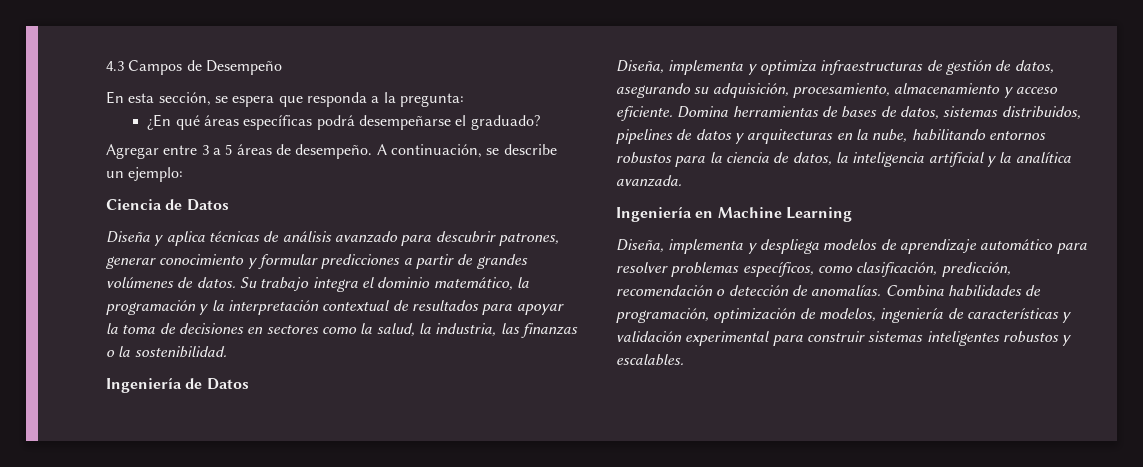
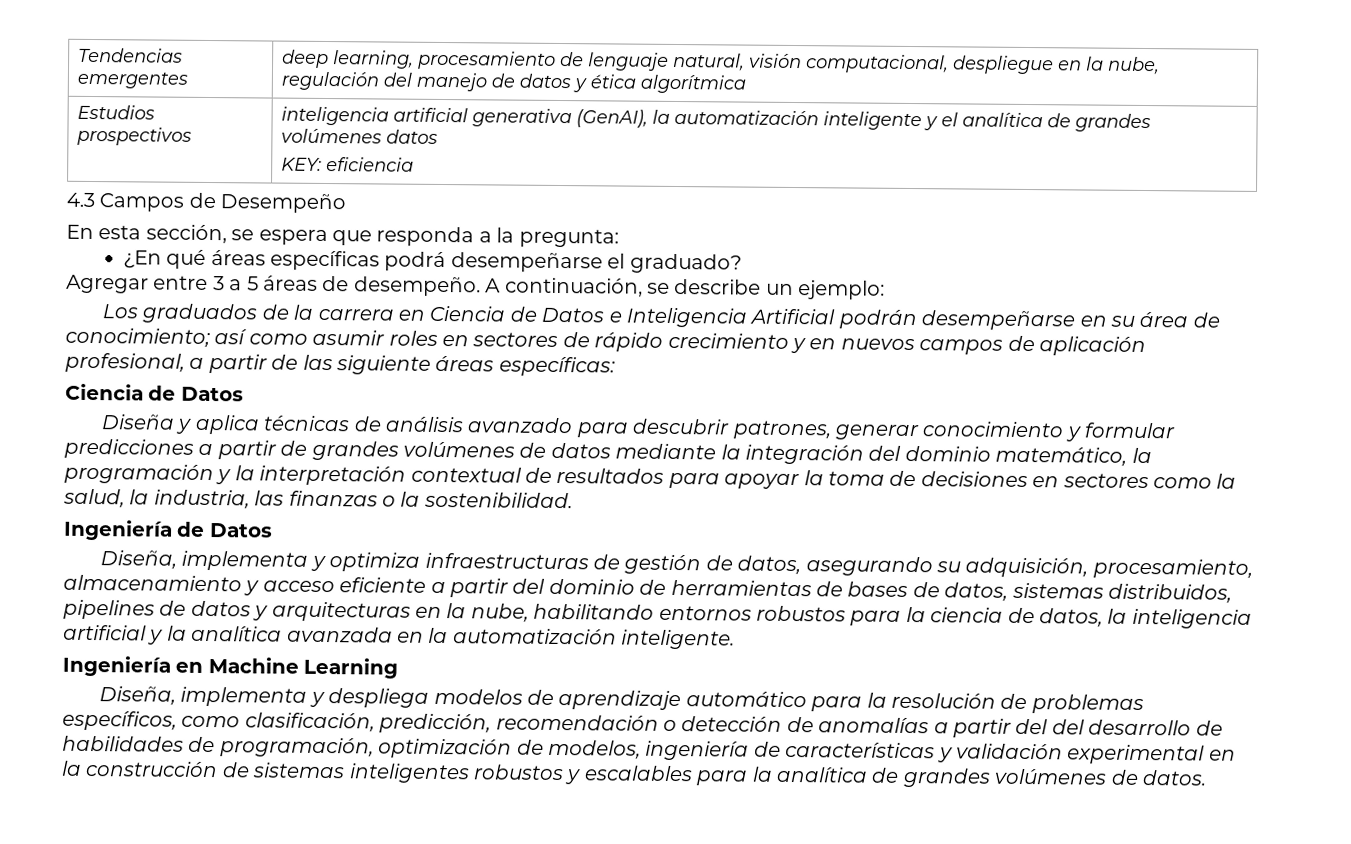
+ Tendencias emergentes | deep learning, procesamiento de lenguaje natural, visión computacional, despliegue en la nube, regulación del manejo de datos y ética algorítmica
+ Estudios prospectivos | inteligencia artificial generativa (GenAI), la automatización inteligente y el analítica de grandes volúmenes datos
+ KEY: eficiencia
+ Los graduados de la carrera en Ciencia de Datos e Inteligencia Artificial podrán desempeñarse en su área de conocimiento; así como asumir roles en sectores de rápido crecimiento y en nuevos campos de aplicación profesional, a partir de las siguiente áreas específicas:
- Diseña y aplica técnicas de análisis avanzado para descubrir patrones, generar conocimiento y formular predicciones a partir de grandes volúmenes de datos. Su trabajo integra el dominio matemático, la programación y la interpretación contextual de resultados para apoyar la toma de decisiones en sectores como la salud, la industria, las finanzas o la sostenibilidad.
+ Diseña y aplica técnicas de análisis avanzado para descubrir patrones, generar conocimiento y formular predicciones a partir de grandes volúmenes de datos mediante la integración del dominio matemático, la programación y la interpretación contextual de resultados para apoyar la toma de decisiones en sectores como la salud, la industria, las finanzas o la sostenibilidad.
- Diseña, implementa y optimiza infraestructuras de gestión de datos, asegurando su adquisición, procesamiento, almacenamiento y acceso eficiente. Domina herramientas de bases de datos, sistemas distribuidos, pipelines de datos y arquitecturas en la nube, habilitando entornos robustos para la ciencia de datos, la inteligencia artificial y la analítica avanzada.
+ Diseña, implementa y optimiza infraestructuras de gestión de datos, asegurando su adquisición, procesamiento, almacenamiento y acceso eficiente a partir del dominio de herramientas de bases de datos, sistemas distribuidos, pipelines de datos y arquitecturas en la nube, habilitando entornos robustos para la ciencia de datos, la inteligencia artificial y la analítica avanzada en la automatización inteligente.
- Diseña, implementa y despliega modelos de aprendizaje automático para resolver problemas específicos, como clasificación, predicción, recomendación o detección de anomalías. Combina habilidades de programación, optimización de modelos, ingeniería de características y validación experimental para construir sistemas inteligentes robustos y escalables.
+ Diseña, implementa y despliega modelos de aprendizaje automático para la resolución de problemas específicos, como clasificación, predicción, recomendación o detección de anomalías a partir del del desarrollo de habilidades de programación, optimización de modelos, ingeniería de características y validación experimental en la construcción de sistemas inteligentes robustos y escalables para la analítica de grandes volúmenes de datos.

